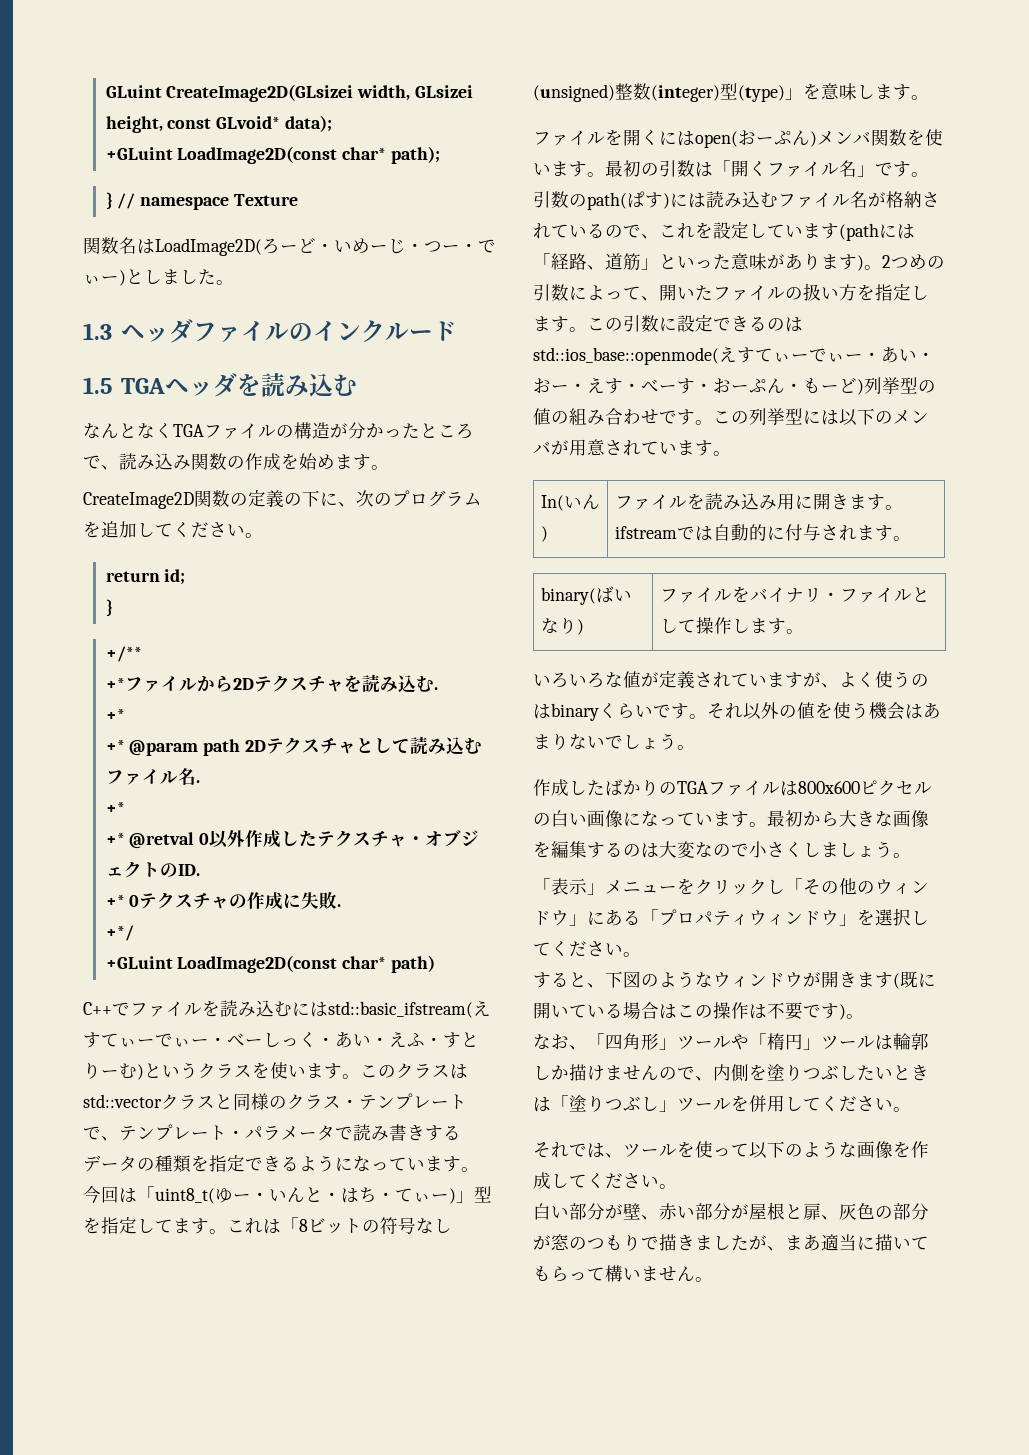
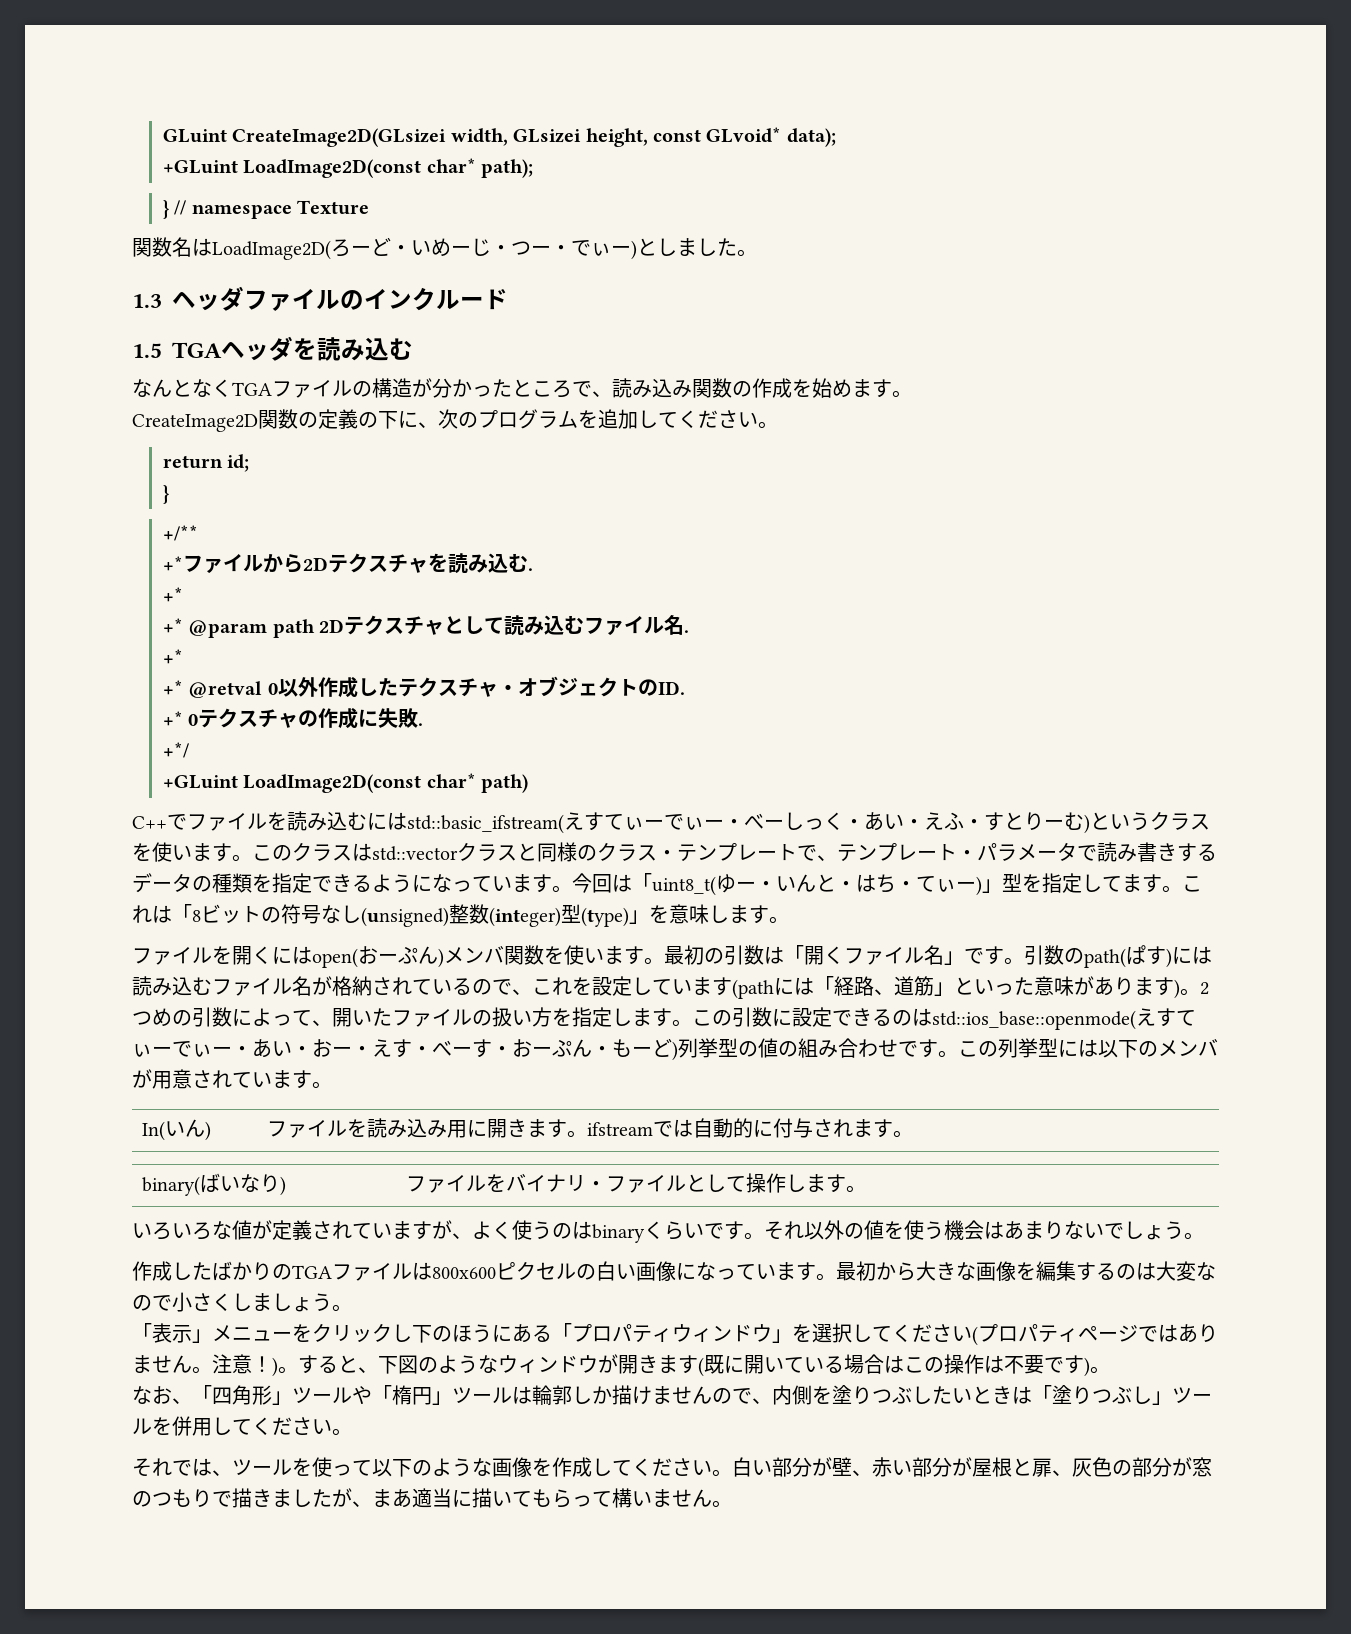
- 「表示」メニューをクリックし「その他のウィンドウ」にある「プロパティウィンドウ」を選択してください。
- すると、下図のようなウィンドウが開きます(既に開いている場合はこの操作は不要です)。
+ 「表示」メニューをクリックし下のほうにある「プロパティウィンドウ」を選択してください(プロパティページではありません。注意！)。すると、下図のようなウィンドウが開きます(既に開いている場合はこの操作は不要です)。
- それでは、ツールを使って以下のような画像を作成してください。
- 白い部分が壁、赤い部分が屋根と扉、灰色の部分が窓のつもりで描きましたが、まあ適当に描いてもらって構いません。
+ それでは、ツールを使って以下のような画像を作成してください。白い部分が壁、赤い部分が屋根と扉、灰色の部分が窓のつもりで描きましたが、まあ適当に描いてもらって構いません。

